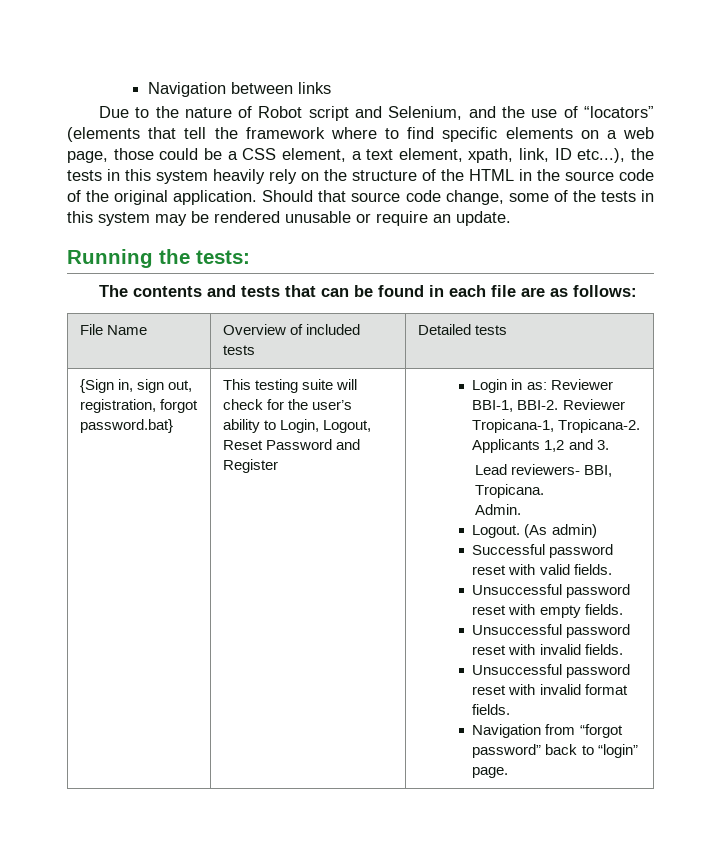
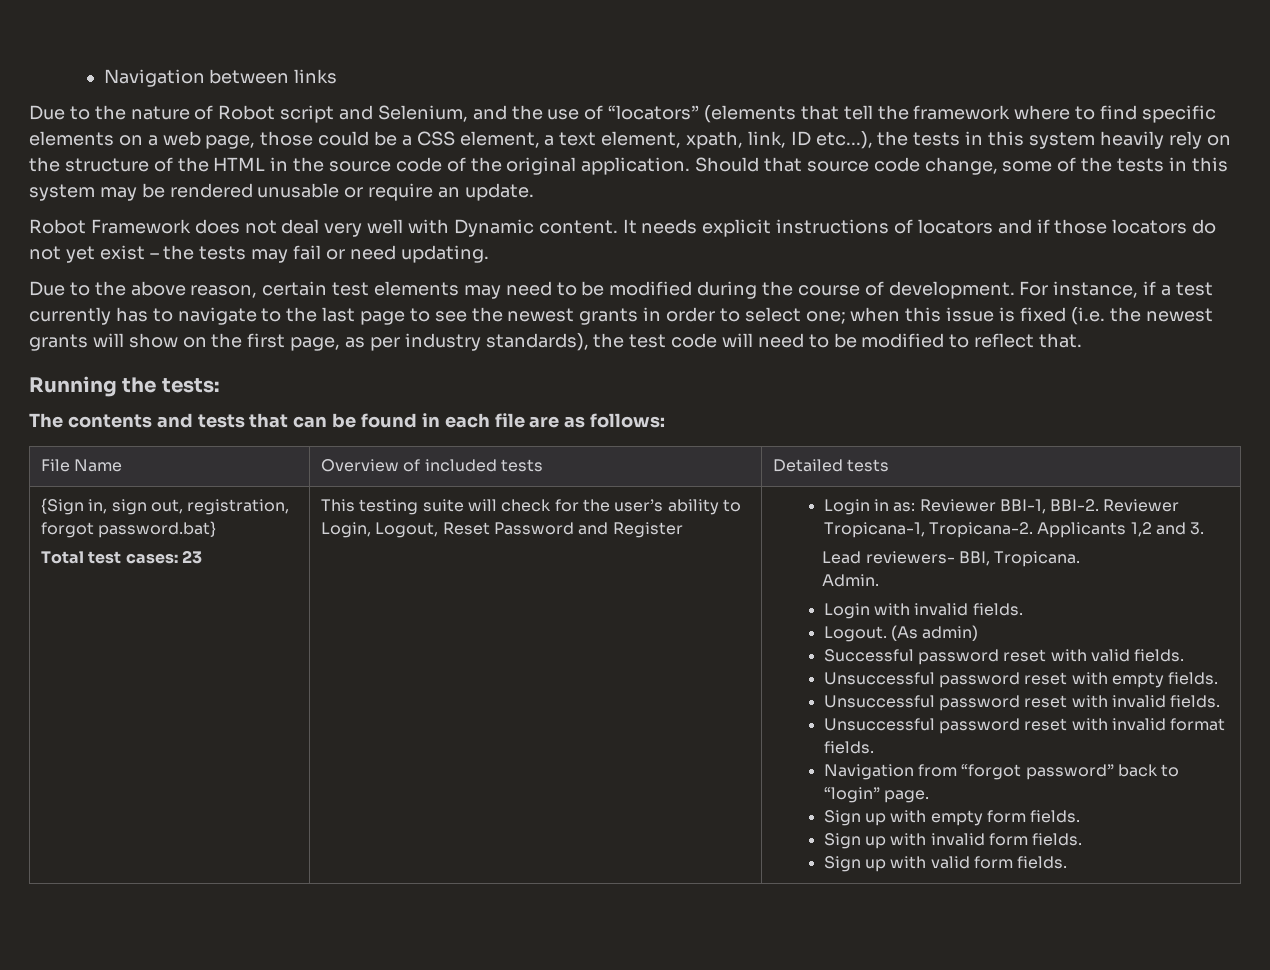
+ Robot Framework does not deal very well with Dynamic content. It needs explicit instructions of locators and if those locators do not yet exist – the tests may fail or need updating.
+ Due to the above reason, certain test elements may need to be modified during the course of development. For instance, if a test currently has to navigate to the last page to see the newest grants in order to select one; when this issue is fixed (i.e. the newest grants will show on the first page, as per industry standards), the test code will need to be modified to reflect that.
+ Total test cases: 23
+ Login with invalid fields.
+ Sign up with empty form fields.
+ Sign up with invalid form fields.
+ Sign up with valid form fields.

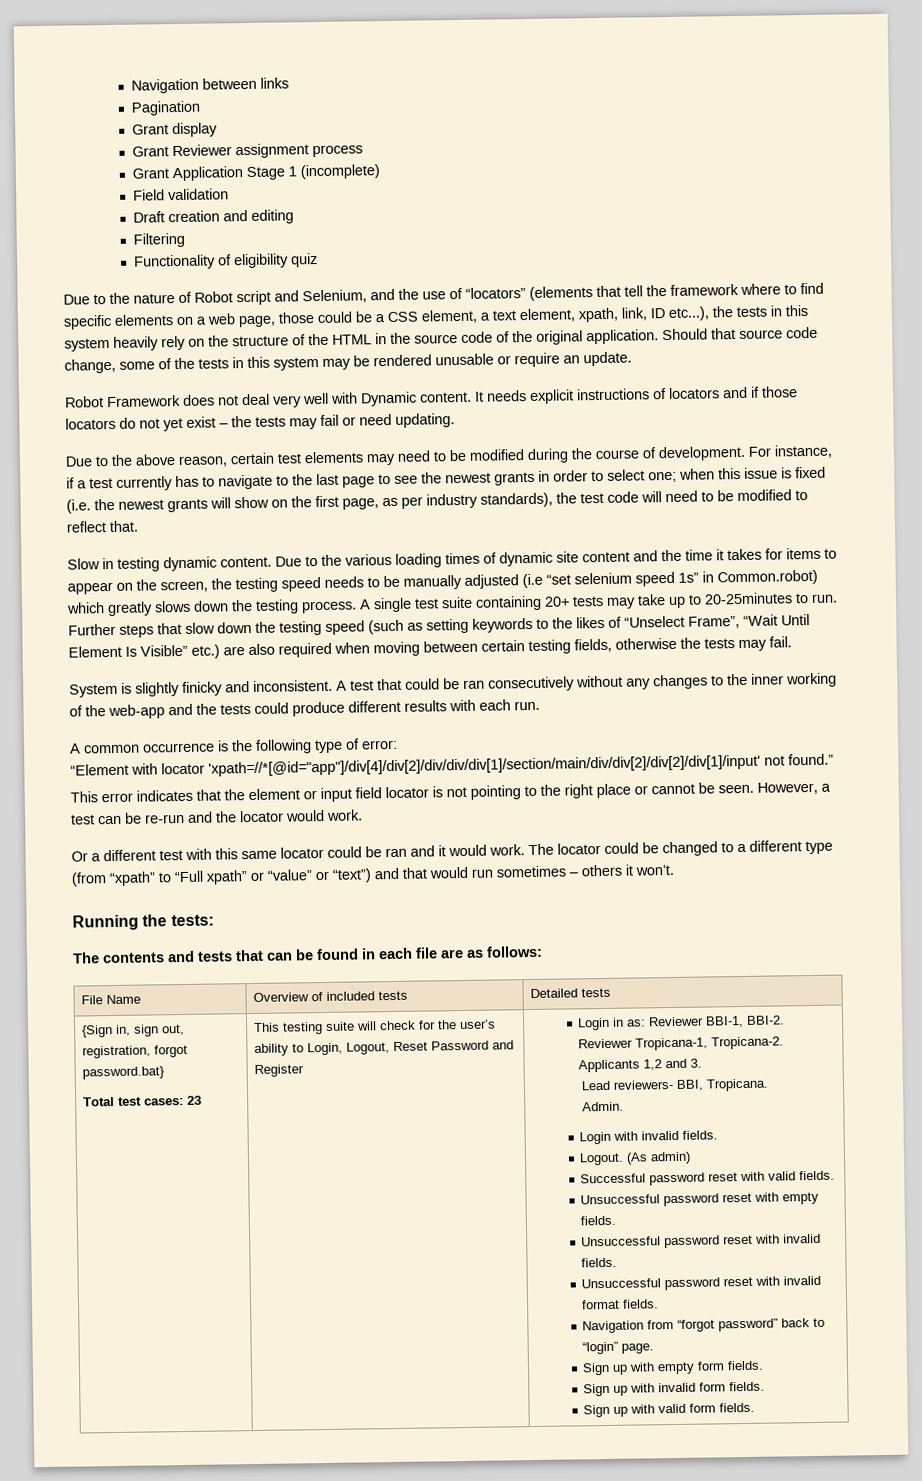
+ Pagination
+ Grant display
+ Grant Reviewer assignment process
+ Grant Application Stage 1 (incomplete)
+ Field validation
+ Draft creation and editing
+ Filtering
+ Functionality of eligibility quiz
+ Slow in testing dynamic content. Due to the various loading times of dynamic site content and the time it takes for items to appear on the screen, the testing speed needs to be manually adjusted (i.e “set selenium speed 1s” in Common.robot) which greatly slows down the testing process. A single test suite containing 20+ tests may take up to 20-25minutes to run. Further steps that slow down the testing speed (such as setting keywords to the likes of “Unselect Frame”, “Wait Until Element Is Visible” etc.) are also required when moving between certain testing fields, otherwise the tests may fail.
+ System is slightly finicky and inconsistent. A test that could be ran consecutively without any changes to the inner working of the web-app and the tests could produce different results with each run.
+ A common occurrence is the following type of error:
+ “Element with locator 'xpath=//*[@id="app"]/div[4]/div[2]/div/div/div[1]/section/main/div/div[2]/div[2]/div[1]/input' not found.”
+ This error indicates that the element or input field locator is not pointing to the right place or cannot be seen. However, a test can be re-run and the locator would work.
+ Or a different test with this same locator could be ran and it would work. The locator could be changed to a different type (from “xpath” to “Full xpath” or “value” or “text”) and that would run sometimes – others it won’t.

